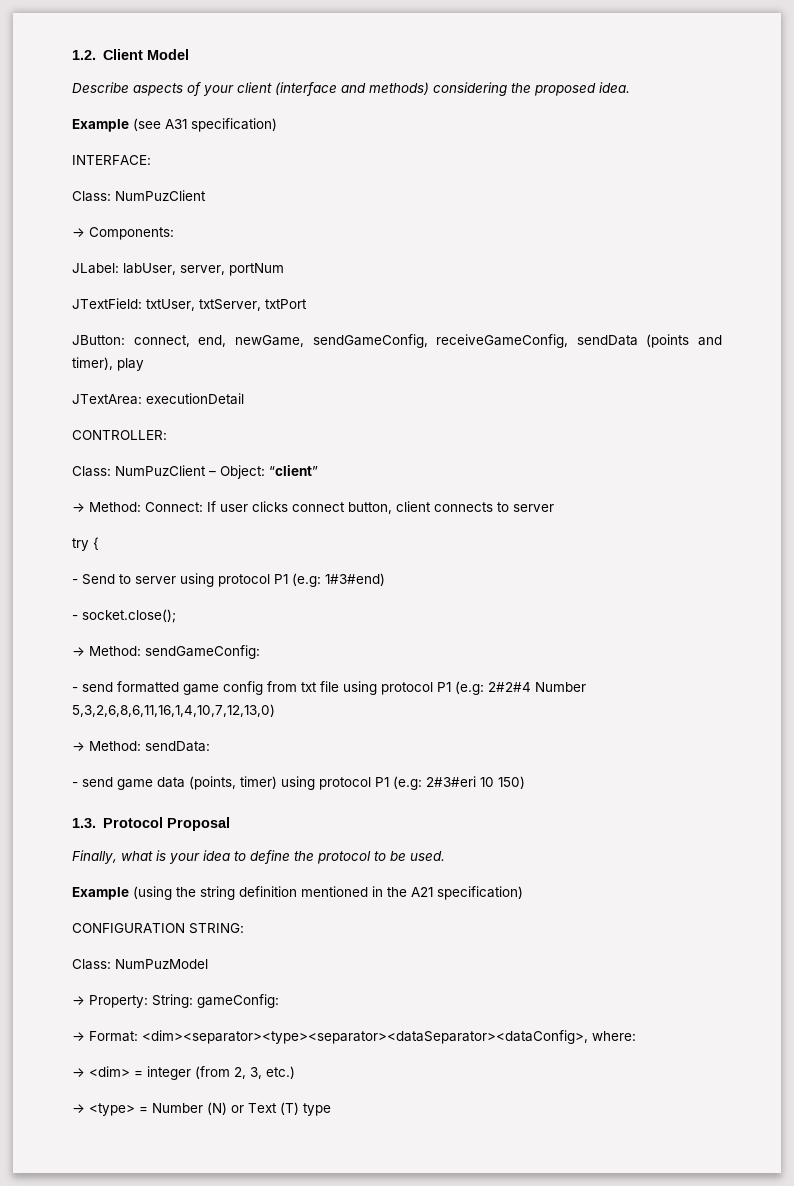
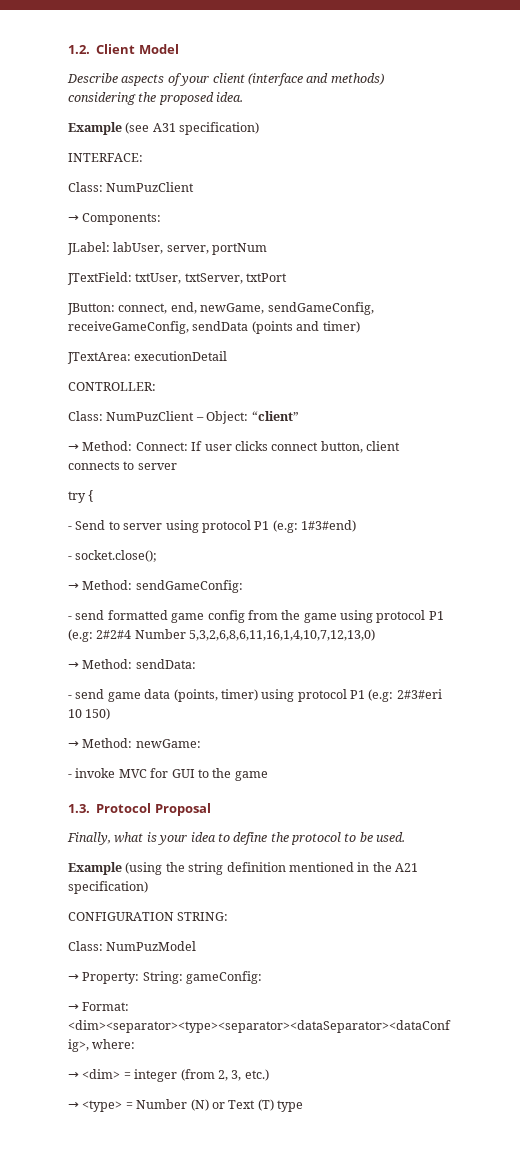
- JButton: connect, end, newGame, sendGameConfig, receiveGameConfig, sendData (points and timer), play
+ JButton: connect, end, newGame, sendGameConfig, receiveGameConfig, sendData (points and timer)
- - send formatted game config from txt file using protocol P1 (e.g: 2#2#4 Number 5,3,2,6,8,6,11,16,1,4,10,7,12,13,0)
+ - send formatted game config from the game using protocol P1 (e.g: 2#2#4 Number 5,3,2,6,8,6,11,16,1,4,10,7,12,13,0)
+ → Method: newGame:
+ - invoke MVC for GUI to the game

